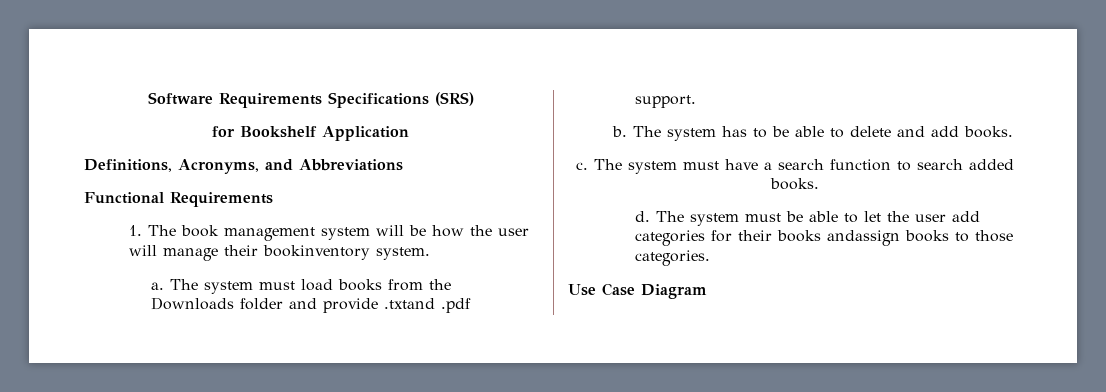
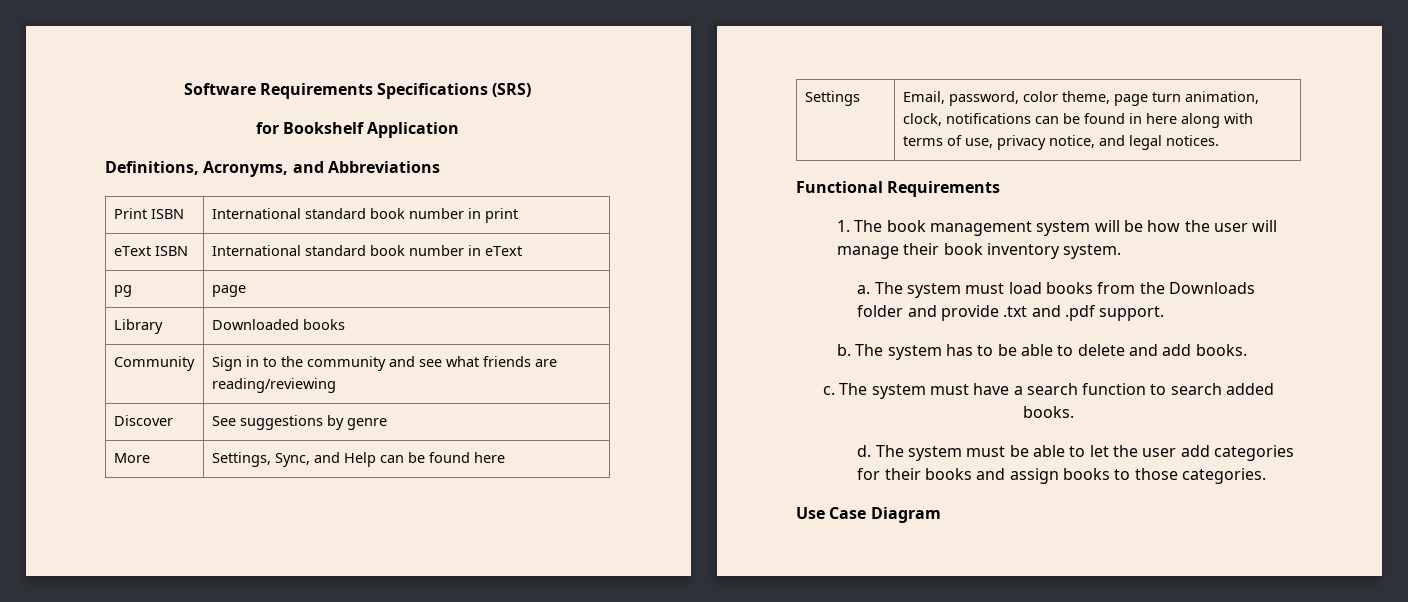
+ Print ISBN | International standard book number in print
+ eText ISBN | International standard book number in eText
+ pg | page
+ Library | Downloaded books
+ Community | Sign in to the community and see what friends are reading/reviewing
+ Discover | See suggestions by genre
+ More | Settings, Sync, and Help can be found here
+ Settings | Email, password, color theme, page turn animation, clock, notifications can be found in here along with terms of use, privacy notice, and legal notices.
- 1. The book management system will be how the user will manage their bookinventory system.
+ 1. The book management system will be how the user will manage their book inventory system.
- The system must load books from the Downloads folder and provide .txtand .pdf support.
+ The system must load books from the Downloads folder and provide .txt and .pdf support.
- The system must be able to let the user add categories for their books andassign books to those categories.
+ The system must be able to let the user add categories for their books and assign books to those categories.

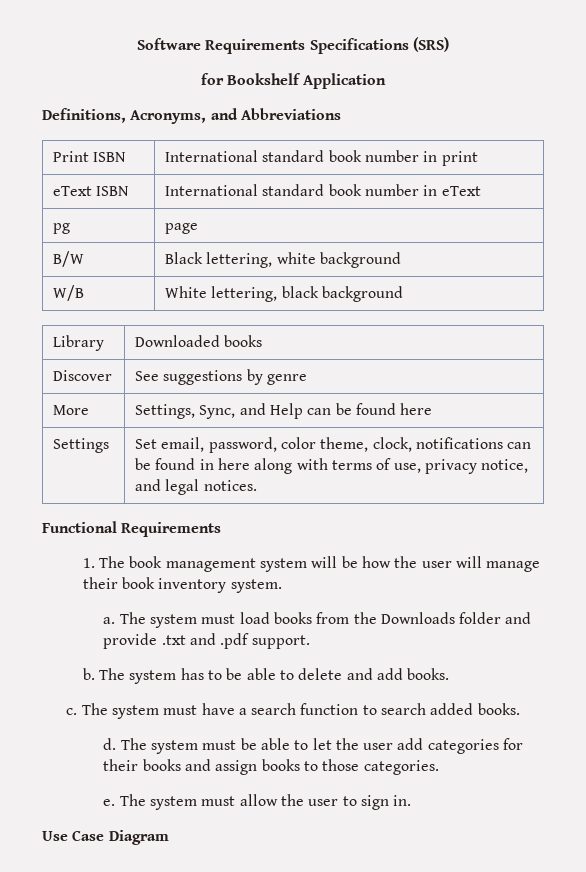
+ B/W | Black lettering, white background
+ W/B | White lettering, black background
  Library | Downloaded books
- Community | Sign in to the community and see what friends are reading/reviewing
- Settings | Email, password, color theme, page turn animation, clock, notifications can be found in here along with terms of use, privacy notice, and legal notices.
+ Settings | Set email, password, color theme, clock, notifications can be found in here along with terms of use, privacy notice, and legal notices.
+ e. The system must allow the user to sign in.

